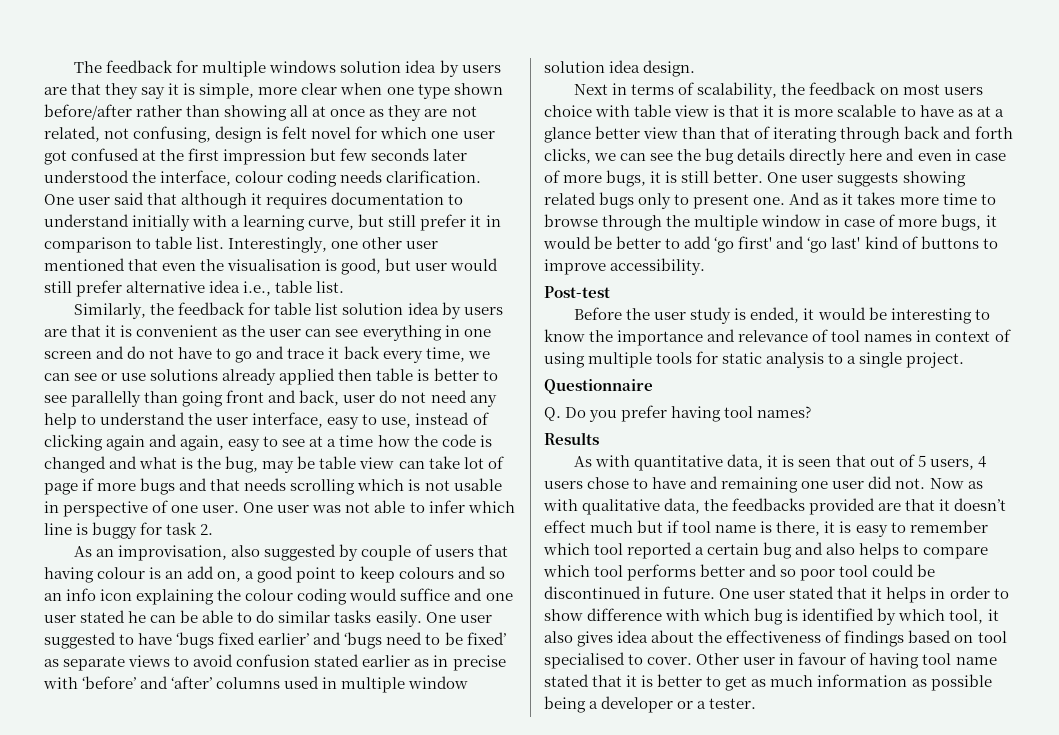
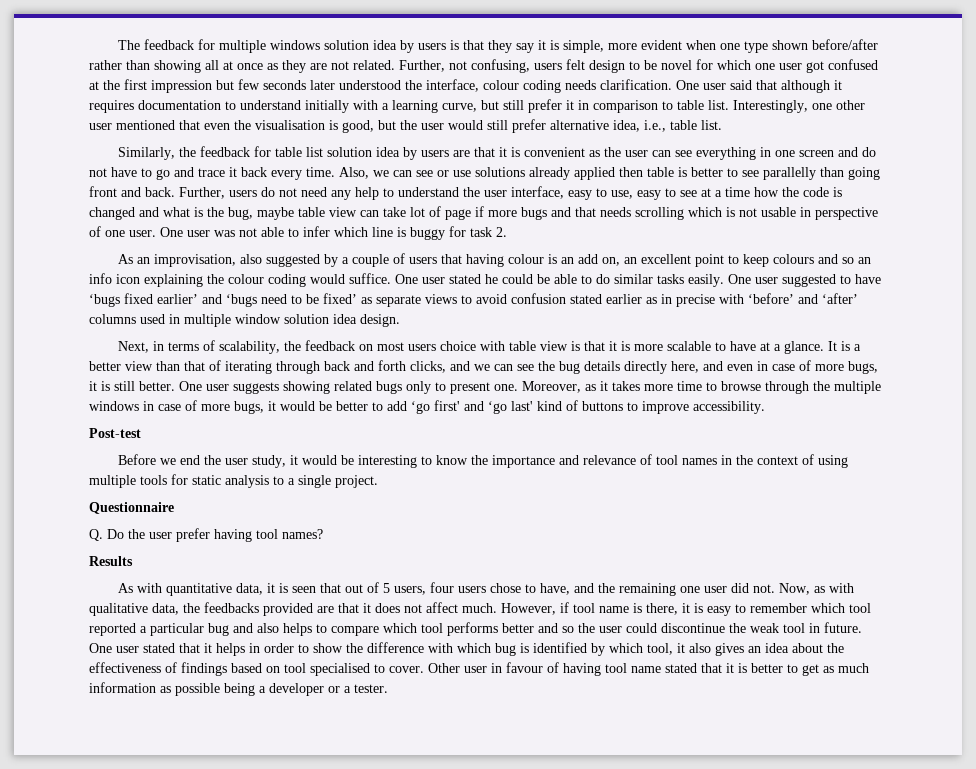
- The feedback for multiple windows solution idea by users are that they say it is simple, more clear when one type shown before/after rather than showing all at once as they are not related, not confusing, design is felt novel for which one user got confused at the first impression but few seconds later understood the interface, colour coding needs clarification.
+ The feedback for multiple windows solution idea by users is that they say it is simple, more evident when one type shown before/after rather than showing all at once as they are not related. Further, not confusing, users felt design to be novel for which one user got confused at the first impression but few seconds later understood the interface, colour coding needs clarification.
- Interestingly, one other user mentioned that even the visualisation is good, but user would still prefer alternative idea i.e., table list.
+ Interestingly, one other user mentioned that even the visualisation is good, but the user would still prefer alternative idea, i.e., table list.
- Similarly, the feedback for table list solution idea by users are that it is convenient as the user can see everything in one screen and do not have to go and trace it back every time, we can see or use solutions already applied then table is better to see parallelly than going front and back, user do not need any help to understand the user interface, easy to use, instead of clicking again and again, easy to see at a time how the code is changed and what is the bug, may be table view can take lot of page if more bugs and that needs scrolling which is not usable in perspective of one user.
+ Similarly, the feedback for table list solution idea by users are that it is convenient as the user can see everything in one screen and do not have to go and trace it back every time. Also, we can see or use solutions already applied then table is better to see parallelly than going front and back. Further, users do not need any help to understand the user interface, easy to use, easy to see at a time how the code is changed and what is the bug, maybe table view can take lot of page if more bugs and that needs scrolling which is not usable in perspective of one user.
- As an improvisation, also suggested by couple of users that having colour is an add on, a good point to keep colours and so an info icon explaining the colour coding would suffice and one user stated he can be able to do similar tasks easily.
+ As an improvisation, also suggested by a couple of users that having colour is an add on, an excellent point to keep colours and so an info icon explaining the colour coding would suffice. One user stated he could be able to do similar tasks easily.
- Next in terms of scalability, the feedback on most users choice with table view is that it is more scalable to have as at a glance better view than that of iterating through back and forth clicks, we can see the bug details directly here and even in case of more bugs, it is still better.
+ Next, in terms of scalability, the feedback on most users choice with table view is that it is more scalable to have at a glance. It is a better view than that of iterating through back and forth clicks, and we can see the bug details directly here, and even in case of more bugs, it is still better.
- And as it takes more time to browse through the multiple window in case of more bugs, it would be better to add ‘go first' and ‘go last' kind of buttons to improve accessibility.
+ Moreover, as it takes more time to browse through the multiple windows in case of more bugs, it would be better to add ‘go first' and ‘go last' kind of buttons to improve accessibility.
- Before the user study is ended, it would be interesting to know the importance and relevance of tool names in context of using multiple tools for static analysis to a single project.
+ Before we end the user study, it would be interesting to know the importance and relevance of tool names in the context of using multiple tools for static analysis to a single project.
- Q. Do you prefer having tool names?
+ Q. Do the user prefer having tool names?
- As with quantitative data, it is seen that out of 5 users, 4 users chose to have and remaining one user did not.
+ As with quantitative data, it is seen that out of 5 users, four users chose to have, and the remaining one user did not.
- Now as with qualitative data, the feedbacks provided are that it doesn’t effect much but if tool name is there, it is easy to remember which tool reported a certain bug and also helps to compare which tool performs better and so poor tool could be discontinued in future.
+ Now, as with qualitative data, the feedbacks provided are that it does not affect much. However, if tool name is there, it is easy to remember which tool reported a particular bug and also helps to compare which tool performs better and so the user could discontinue the weak tool in future.
- One user stated that it helps in order to show difference with which bug is identified by which tool, it also gives idea about the effectiveness of findings based on tool specialised to cover.
+ One user stated that it helps in order to show the difference with which bug is identified by which tool, it also gives an idea about the effectiveness of findings based on tool specialised to cover.

